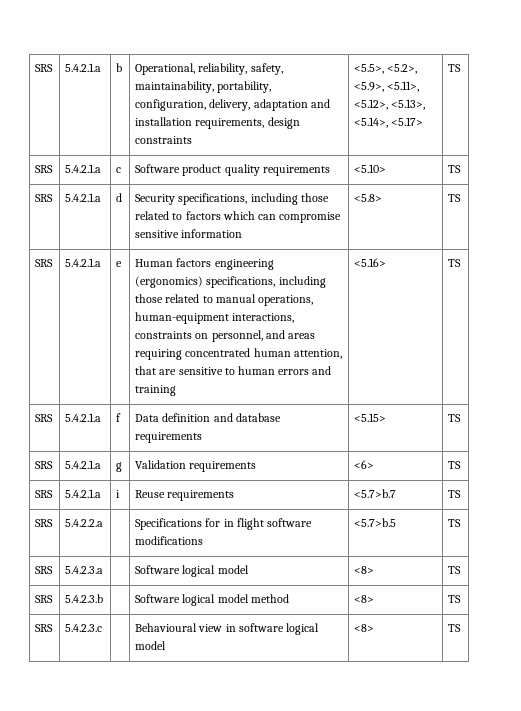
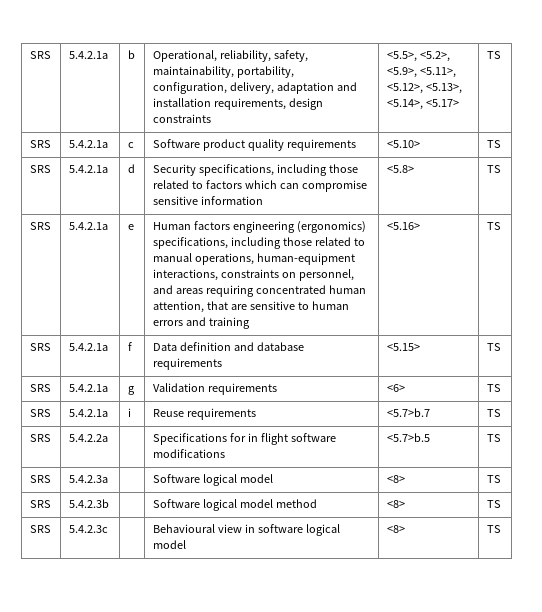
- SRS | 5.4.2.1.a | b | Operational, reliability, safety, maintainability, portability, configuration, delivery, adaptation and installation requirements, design constraints | <5.5>, <5.2>, <5.9>, <5.11>, <5.12>, <5.13>, <5.14>, <5.17> | TS
+ SRS | 5.4.2.1a | b | Operational, reliability, safety, maintainability, portability, configuration, delivery, adaptation and installation requirements, design constraints | <5.5>, <5.2>, <5.9>, <5.11>, <5.12>, <5.13>, <5.14>, <5.17> | TS
- SRS | 5.4.2.1.a | c | Software product quality requirements | <5.10> | TS
+ SRS | 5.4.2.1a | c | Software product quality requirements | <5.10> | TS
- SRS | 5.4.2.1.a | d | Security specifications, including those related to factors which can compromise sensitive information | <5.8> | TS
+ SRS | 5.4.2.1a | d | Security specifications, including those related to factors which can compromise sensitive information | <5.8> | TS
- SRS | 5.4.2.1.a | e | Human factors engineering (ergonomics) specifications, including those related to manual operations, human-equipment interactions, constraints on personnel, and areas requiring concentrated human attention, that are sensitive to human errors and training | <5.16> | TS
+ SRS | 5.4.2.1a | e | Human factors engineering (ergonomics) specifications, including those related to manual operations, human-equipment interactions, constraints on personnel, and areas requiring concentrated human attention, that are sensitive to human errors and training | <5.16> | TS
- SRS | 5.4.2.1.a | f | Data definition and database requirements | <5.15> | TS
+ SRS | 5.4.2.1a | f | Data definition and database requirements | <5.15> | TS
- SRS | 5.4.2.1.a | g | Validation requirements | <6> | TS
+ SRS | 5.4.2.1a | g | Validation requirements | <6> | TS
- SRS | 5.4.2.1.a | i | Reuse requirements | <5.7>b.7 | TS
+ SRS | 5.4.2.1a | i | Reuse requirements | <5.7>b.7 | TS
- SRS | 5.4.2.2.a | | Specifications for in flight software modifications | <5.7>b.5 | TS
+ SRS | 5.4.2.2a | | Specifications for in flight software modifications | <5.7>b.5 | TS
- SRS | 5.4.2.3.a | | Software logical model | <8> | TS
+ SRS | 5.4.2.3a | | Software logical model | <8> | TS
- SRS | 5.4.2.3.b | | Software logical model method | <8> | TS
+ SRS | 5.4.2.3b | | Software logical model method | <8> | TS
- SRS | 5.4.2.3.c | | Behavioural view in software logical model | <8> | TS
+ SRS | 5.4.2.3c | | Behavioural view in software logical model | <8> | TS

